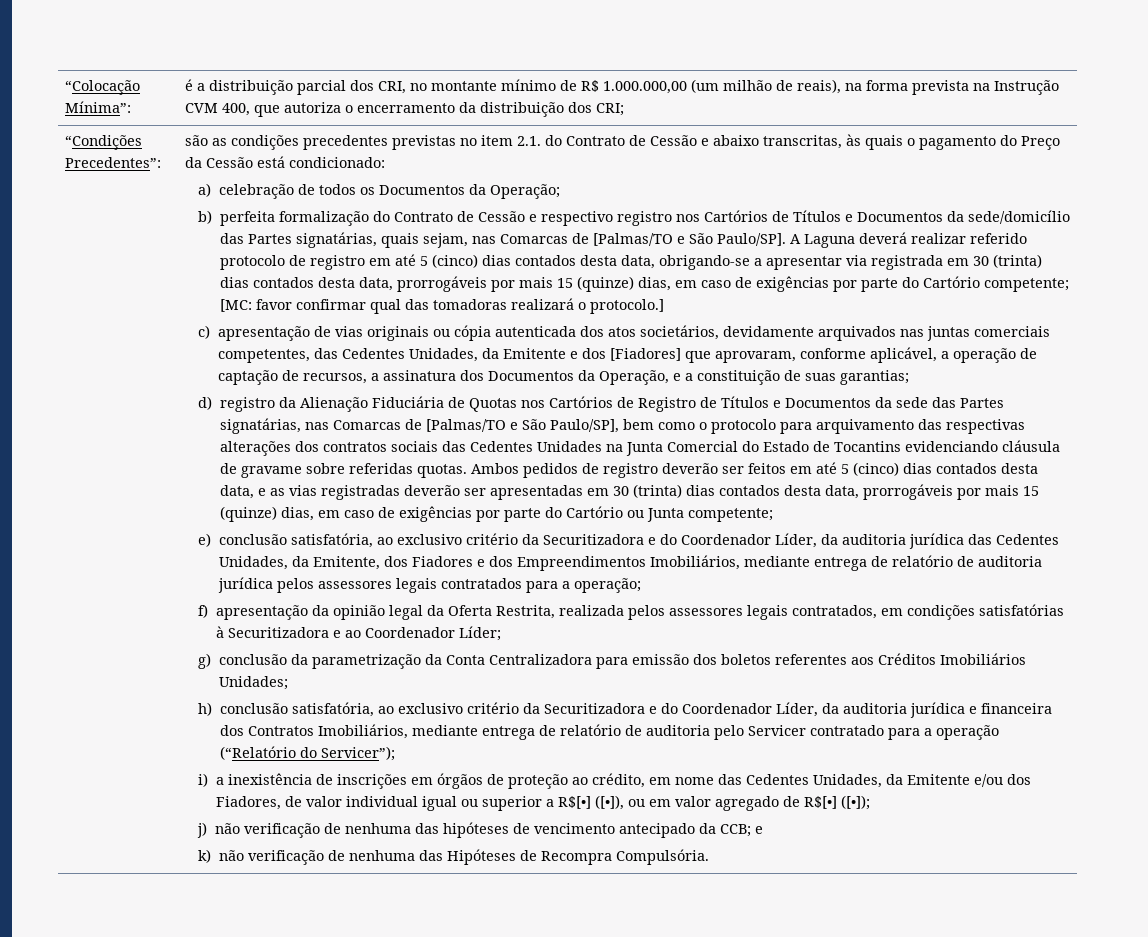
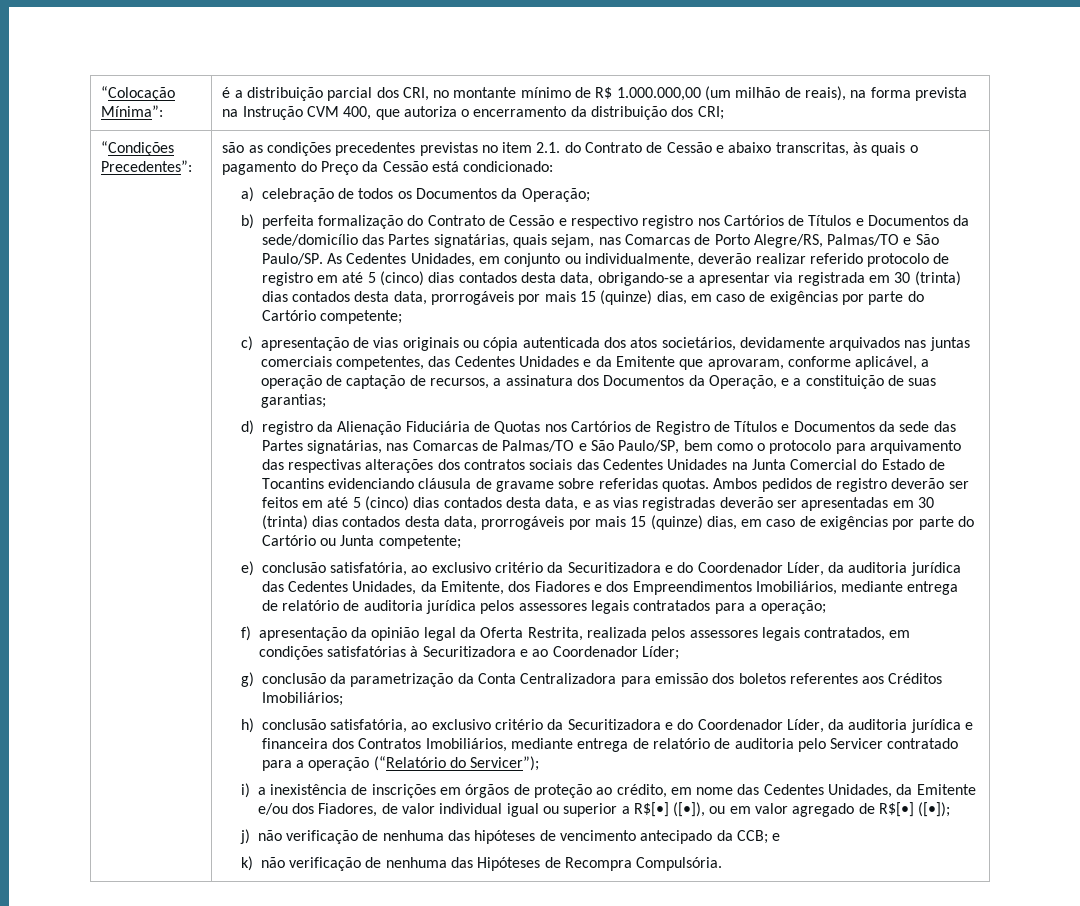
- b) perfeita formalização do Contrato de Cessão e respectivo registro nos Cartórios de Títulos e Documentos da sede/domicílio das Partes signatárias, quais sejam, nas Comarcas de [Palmas/TO e São Paulo/SP]. A Laguna deverá realizar referido protocolo de registro em até 5 (cinco) dias contados desta data, obrigando-se a apresentar via registrada em 30 (trinta) dias contados desta data, prorrogáveis por mais 15 (quinze) dias, em caso de exigências por parte do Cartório competente; [MC: favor confirmar qual das tomadoras realizará o protocolo.]
+ b) perfeita formalização do Contrato de Cessão e respectivo registro nos Cartórios de Títulos e Documentos da sede/domicílio das Partes signatárias, quais sejam, nas Comarcas de Porto Alegre/RS, Palmas/TO e São Paulo/SP. As Cedentes Unidades, em conjunto ou individualmente, deverão realizar referido protocolo de registro em até 5 (cinco) dias contados desta data, obrigando-se a apresentar via registrada em 30 (trinta) dias contados desta data, prorrogáveis por mais 15 (quinze) dias, em caso de exigências por parte do Cartório competente;
- c) apresentação de vias originais ou cópia autenticada dos atos societários, devidamente arquivados nas juntas comerciais competentes, das Cedentes Unidades, da Emitente e dos [Fiadores] que aprovaram, conforme aplicável, a operação de captação de recursos, a assinatura dos Documentos da Operação, e a constituição de suas garantias;
+ c) apresentação de vias originais ou cópia autenticada dos atos societários, devidamente arquivados nas juntas comerciais competentes, das Cedentes Unidades e da Emitente que aprovaram, conforme aplicável, a operação de captação de recursos, a assinatura dos Documentos da Operação, e a constituição de suas garantias;
- d) registro da Alienação Fiduciária de Quotas nos Cartórios de Registro de Títulos e Documentos da sede das Partes signatárias, nas Comarcas de [Palmas/TO e São Paulo/SP], bem como o protocolo para arquivamento das respectivas alterações dos contratos sociais das Cedentes Unidades na Junta Comercial do Estado de Tocantins evidenciando cláusula de gravame sobre referidas quotas.
+ d) registro da Alienação Fiduciária de Quotas nos Cartórios de Registro de Títulos e Documentos da sede das Partes signatárias, nas Comarcas de Palmas/TO e São Paulo/SP, bem como o protocolo para arquivamento das respectivas alterações dos contratos sociais das Cedentes Unidades na Junta Comercial do Estado de Tocantins evidenciando cláusula de gravame sobre referidas quotas.
- g) conclusão da parametrização da Conta Centralizadora para emissão dos boletos referentes aos Créditos Imobiliários Unidades;
+ g) conclusão da parametrização da Conta Centralizadora para emissão dos boletos referentes aos Créditos Imobiliários;

